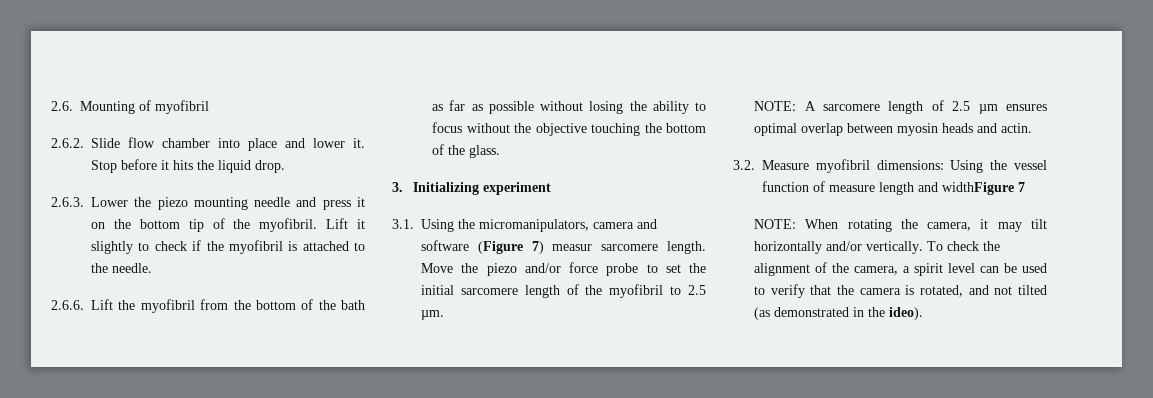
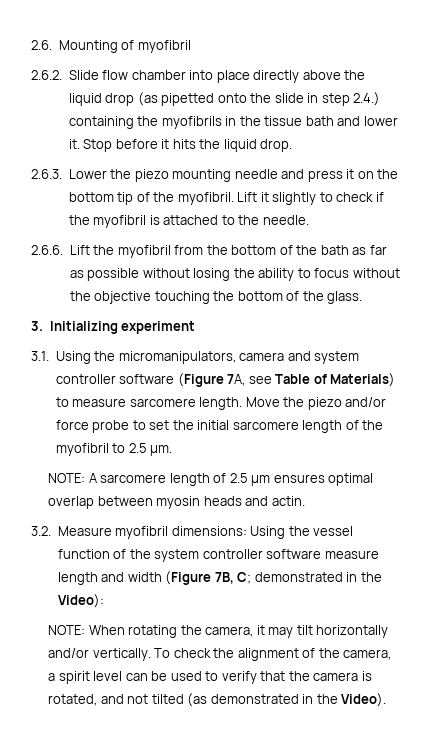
- 2.6.2. Slide flow chamber into place and lower it.
+ 2.6.2. Slide flow chamber into place directly above the liquid drop (as pipetted onto the slide in step 2.4.) containing the myofibrils in the tissue bath and lower it.
- 3.1. Using the micromanipulators, camera and software (Figure 7) measur sarcomere length.
+ 3.1. Using the micromanipulators, camera and system controller software (Figure 7A, see Table of Materials) to measure sarcomere length.
- 3.2. Measure myofibril dimensions: Using the vessel function of measure length and widthFigure 7
+ 3.2. Measure myofibril dimensions: Using the vessel function of the system controller software measure length and width (Figure 7B, C; demonstrated in the Video):
- To check the alignment of the camera, a spirit level can be used to verify that the camera is rotated, and not tilted (as demonstrated in the ideo).
+ To check the alignment of the camera, a spirit level can be used to verify that the camera is rotated, and not tilted (as demonstrated in the Video).

